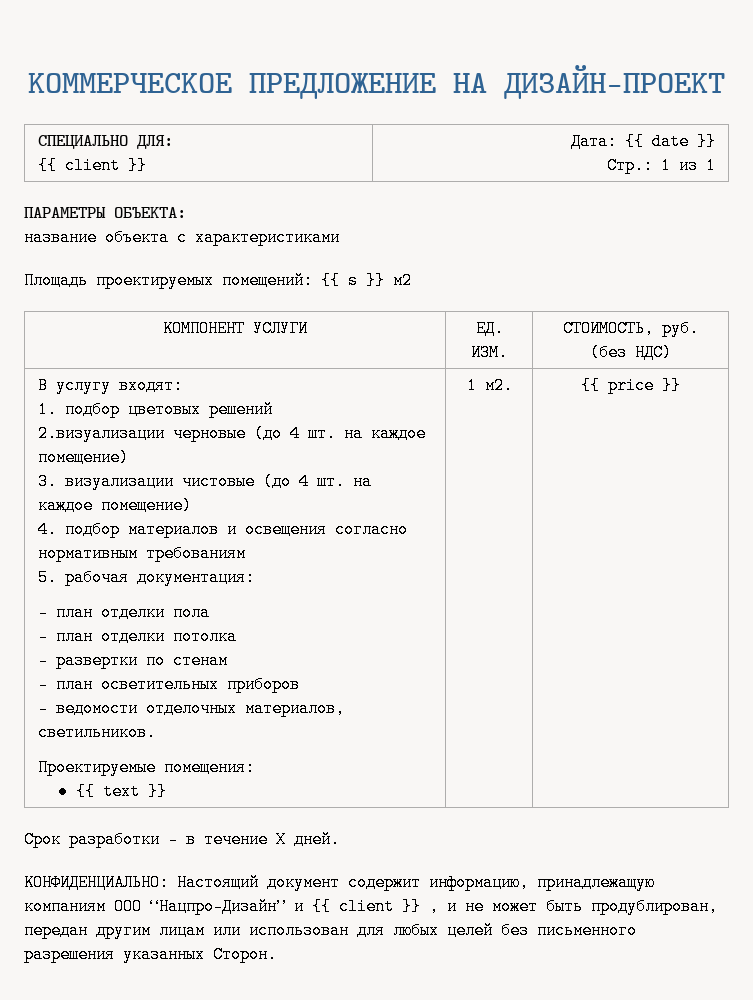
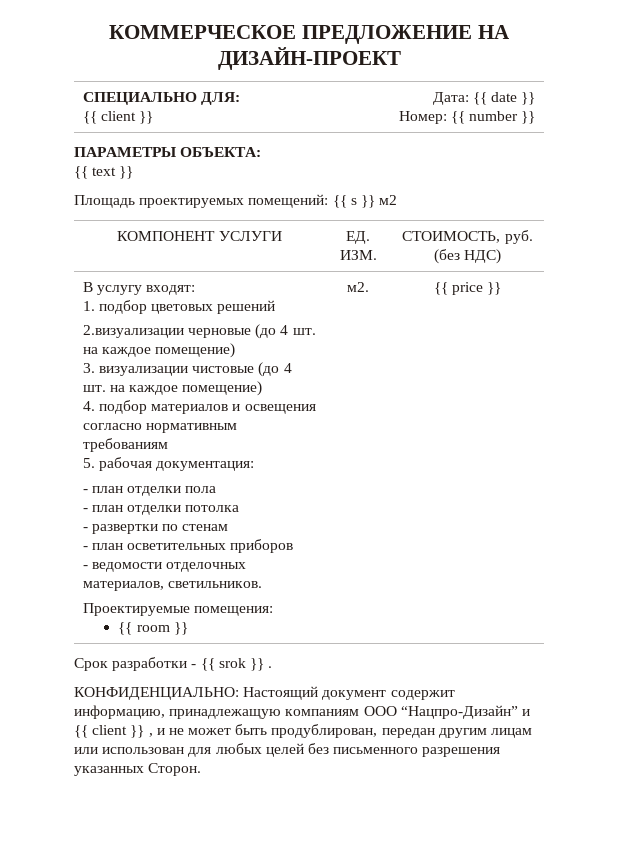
  СПЕЦИАЛЬНО ДЛЯ:
  {{ client }} | Дата: {{ date }}
- Стр.: 1 из 1
+ Номер: {{ number }}
  ПАРАМЕТРЫ ОБЪЕКТА:
- название объекта с характеристиками
+ {{ text }}
- {{ text }} | 1 м2.
+ {{ room }} | м2.
- Срок разработки - в течение Х дней.
+ Срок разработки - {{ srok }} .

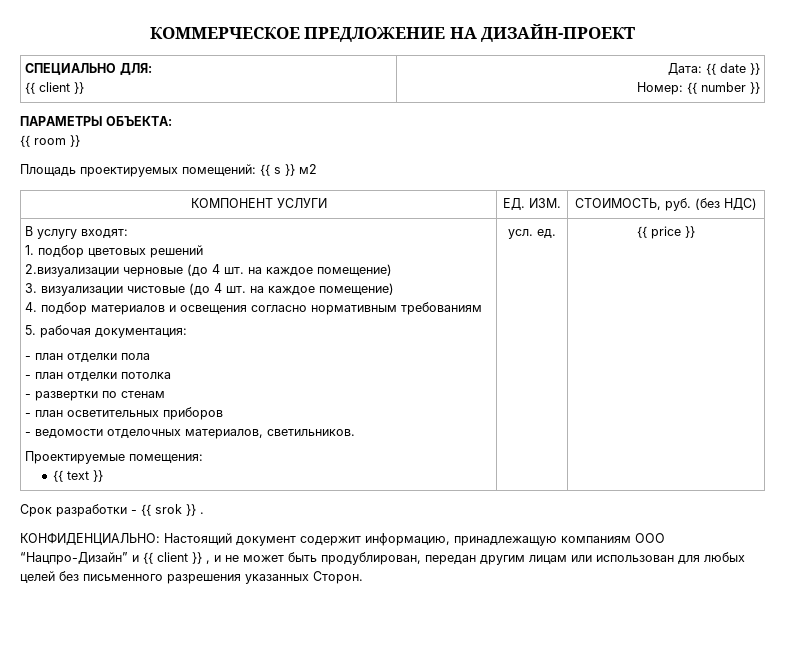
- {{ text }}
+ {{ room }}
- {{ room }} | м2.
+ {{ text }} | усл. ед.

